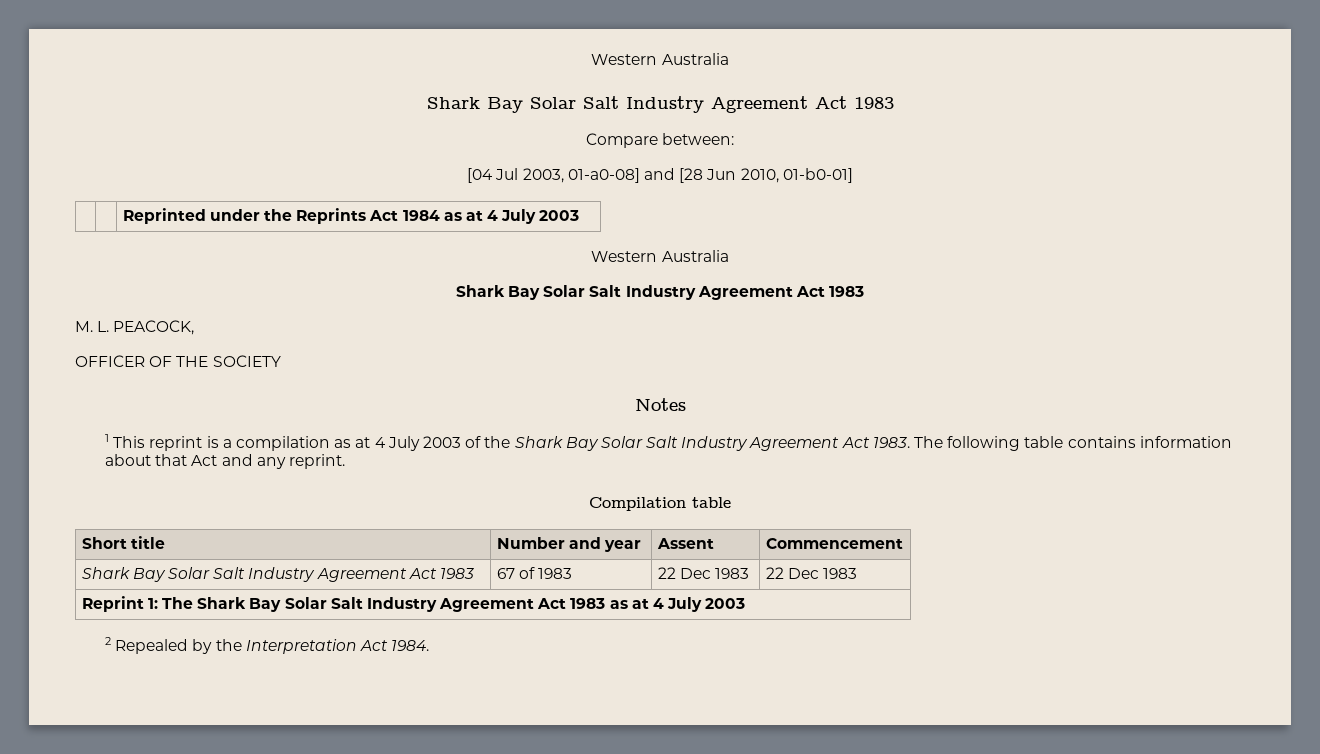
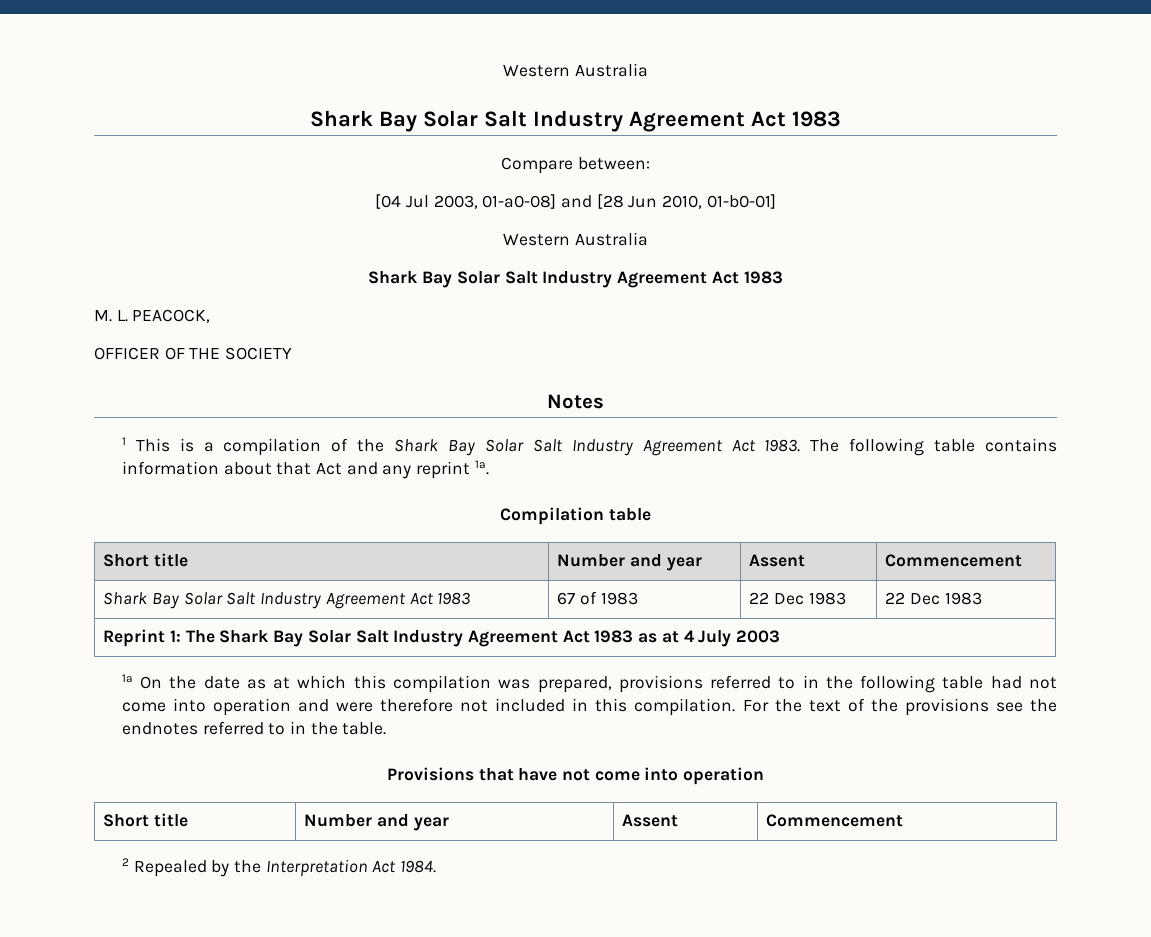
- | | Reprinted under the Reprints Act 1984 as at 4 July 2003
- 1 This reprint is a compilation as at 4 July 2003 of the Shark Bay Solar Salt Industry Agreement Act 1983.
+ 1 This is a compilation of the Shark Bay Solar Salt Industry Agreement Act 1983.
- The following table contains information about that Act and any reprint.
+ The following table contains information about that Act and any reprint 1a.
+ 1a On the date as at which this compilation was prepared, provisions referred to in the following table had not come into operation and were therefore not included in this compilation. For the text of the provisions see the endnotes referred to in the table.
+ Provisions that have not come into operation
+ Short title | Number and year | Assent | Commencement

